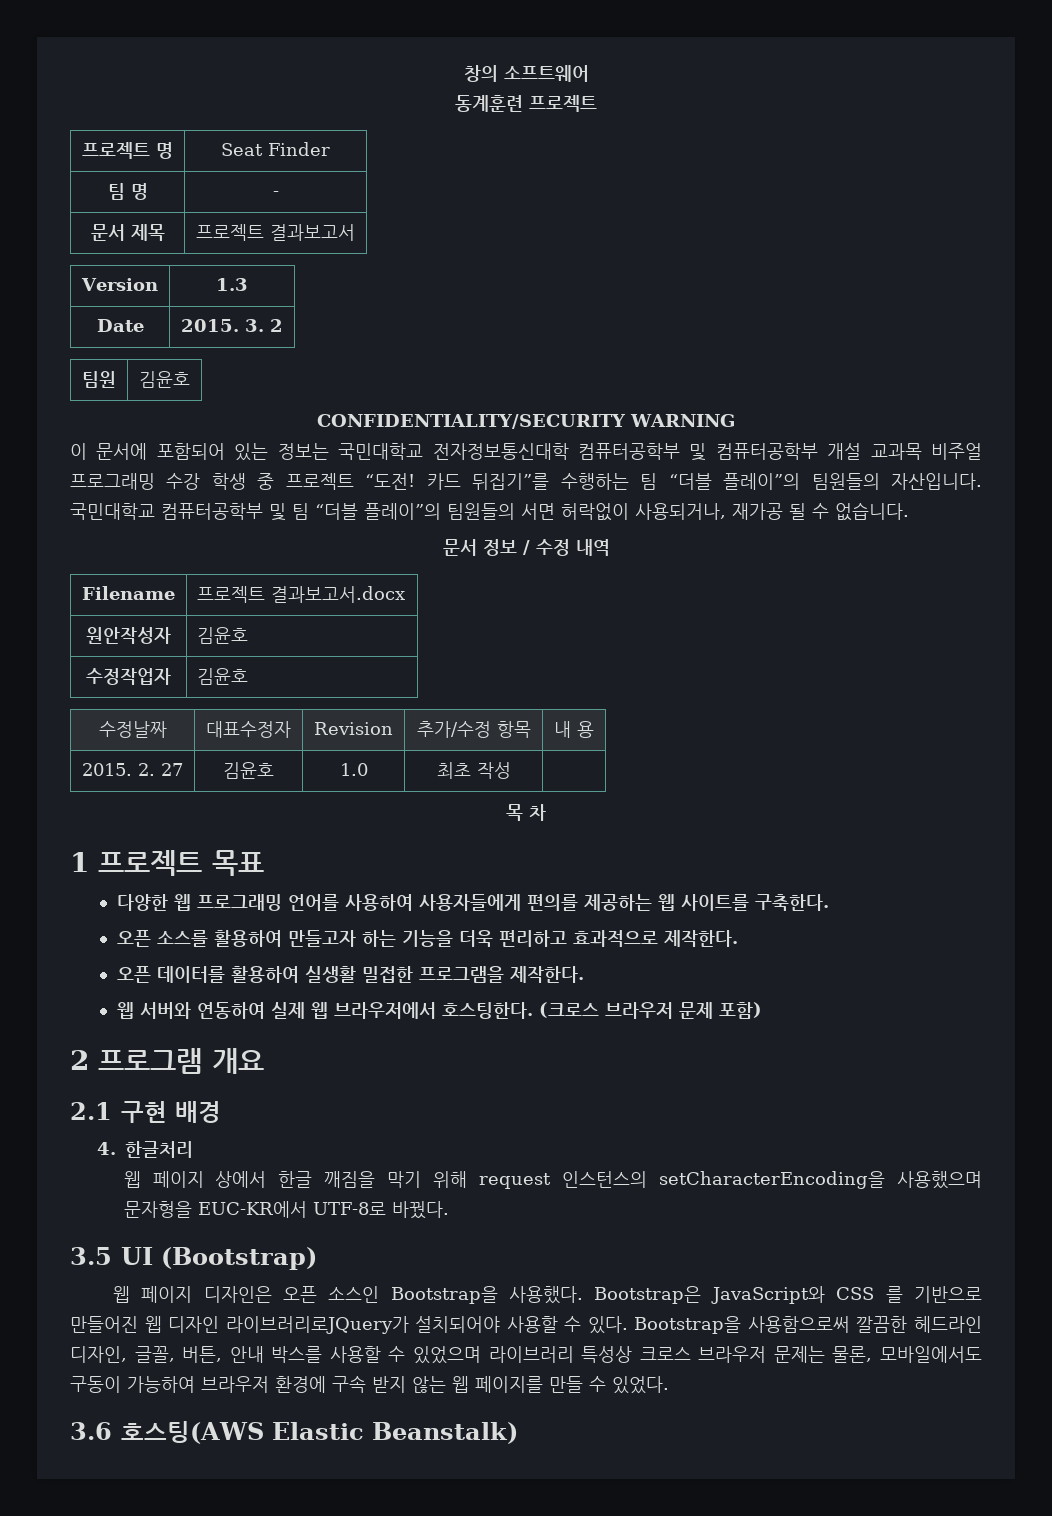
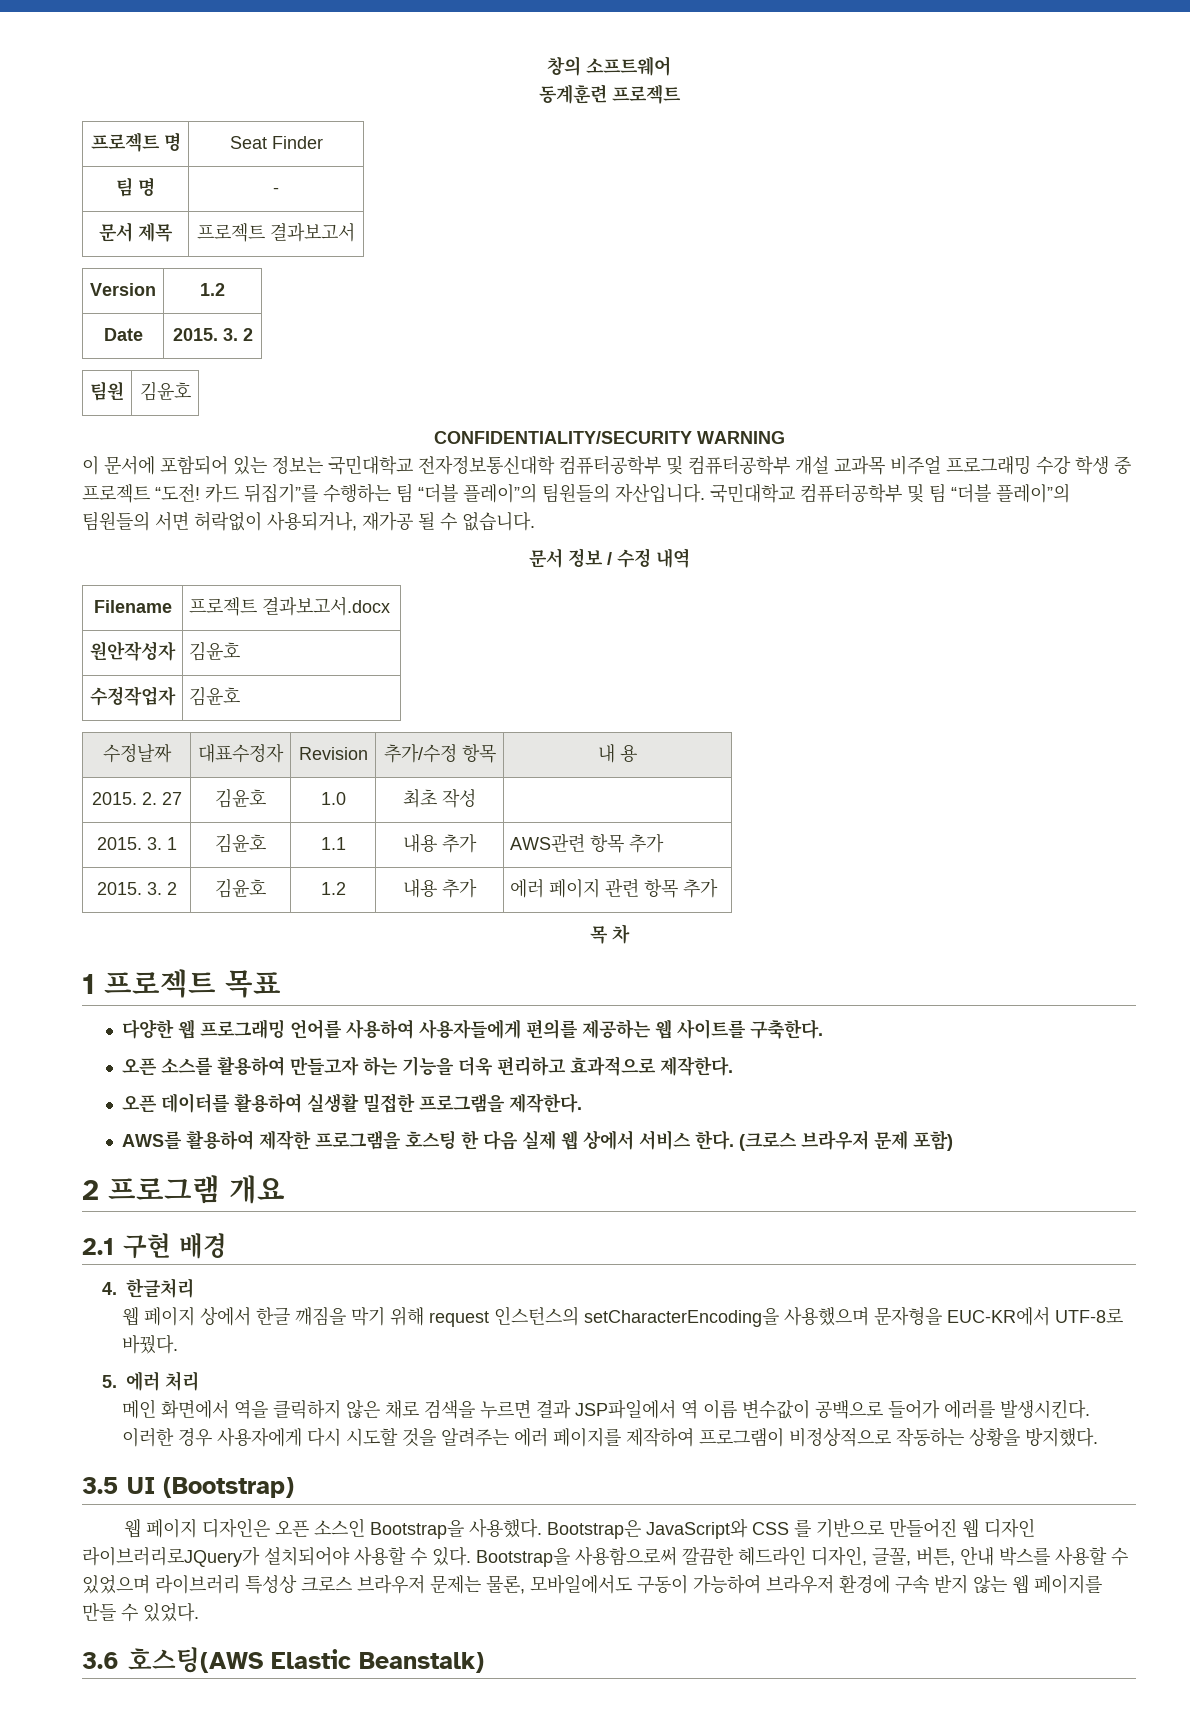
- Version | 1.3
+ Version | 1.2
+ 2015. 3. 1 | 김윤호 | 1.1 | 내용 추가 | AWS관련 항목 추가
+ 2015. 3. 2 | 김윤호 | 1.2 | 내용 추가 | 에러 페이지 관련 항목 추가
- 웹 서버와 연동하여 실제 웹 브라우저에서 호스팅한다.
+ AWS를 활용하여 제작한 프로그램을 호스팅 한 다음 실제 웹 상에서 서비스 한다.
+ 5. 에러 처리
+ 메인 화면에서 역을 클릭하지 않은 채로 검색을 누르면 결과 JSP파일에서 역 이름 변수값이 공백으로 들어가 에러를 발생시킨다. 이러한 경우 사용자에게 다시 시도할 것을 알려주는 에러 페이지를 제작하여 프로그램이 비정상적으로 작동하는 상황을 방지했다.

